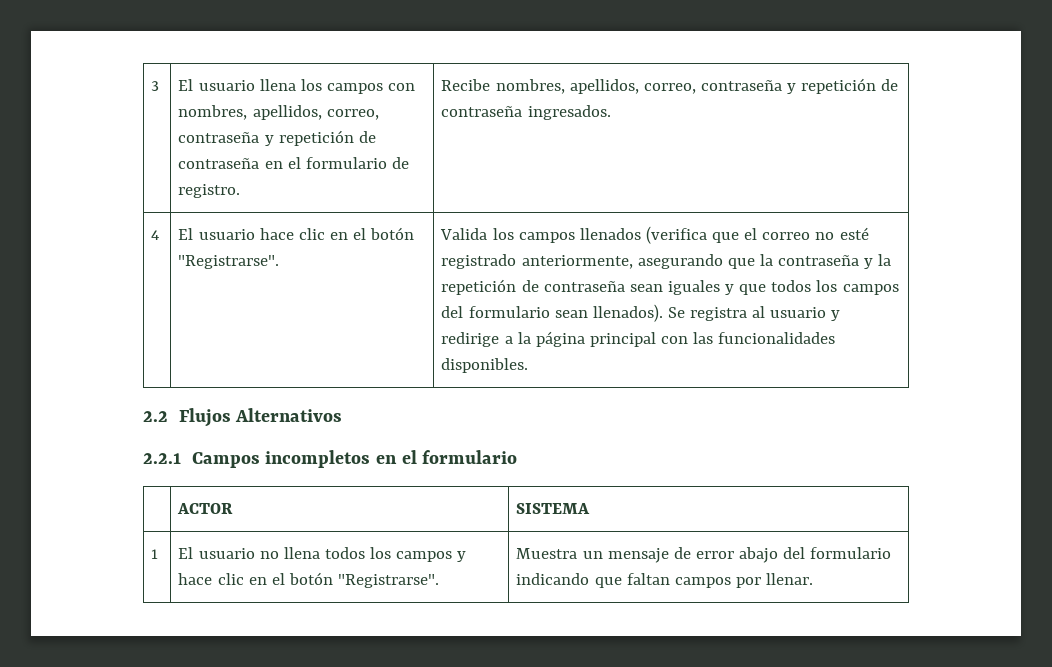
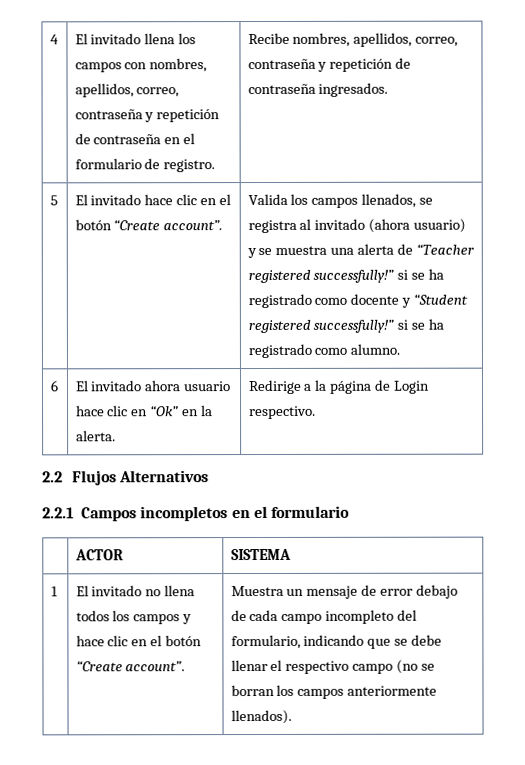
- 3 | El usuario llena los campos con nombres, apellidos, correo, contraseña y repetición de contraseña en el formulario de registro. | Recibe nombres, apellidos, correo, contraseña y repetición de contraseña ingresados.
+ 4 | El invitado llena los campos con nombres, apellidos, correo, contraseña y repetición de contraseña en el formulario de registro. | Recibe nombres, apellidos, correo, contraseña y repetición de contraseña ingresados.
- 4 | El usuario hace clic en el botón "Registrarse".
+ 5 | El invitado hace clic en el botón “Create account”.
- Valida los campos llenados (verifica que el correo no esté registrado anteriormente, asegurando que la contraseña y la repetición de contraseña sean iguales y que todos los campos del formulario sean llenados). Se registra al usuario y redirige a la página principal con las funcionalidades disponibles.
+ Valida los campos llenados, se registra al invitado (ahora usuario) y se muestra una alerta de “Teacher registered successfully!” si se ha registrado como docente y “Student registered successfully!” si se ha registrado como alumno.
+ 6 | El invitado ahora usuario hace clic en “Ok” en la alerta. | Redirige a la página de Login respectivo.
- El usuario no llena todos los campos y hace clic en el botón "Registrarse".
+ El invitado no llena todos los campos y hace clic en el botón “Create account”.
- Muestra un mensaje de error abajo del formulario indicando que faltan campos por llenar.
+ Muestra un mensaje de error debajo de cada campo incompleto del formulario, indicando que se debe llenar el respectivo campo (no se borran los campos anteriormente llenados).

